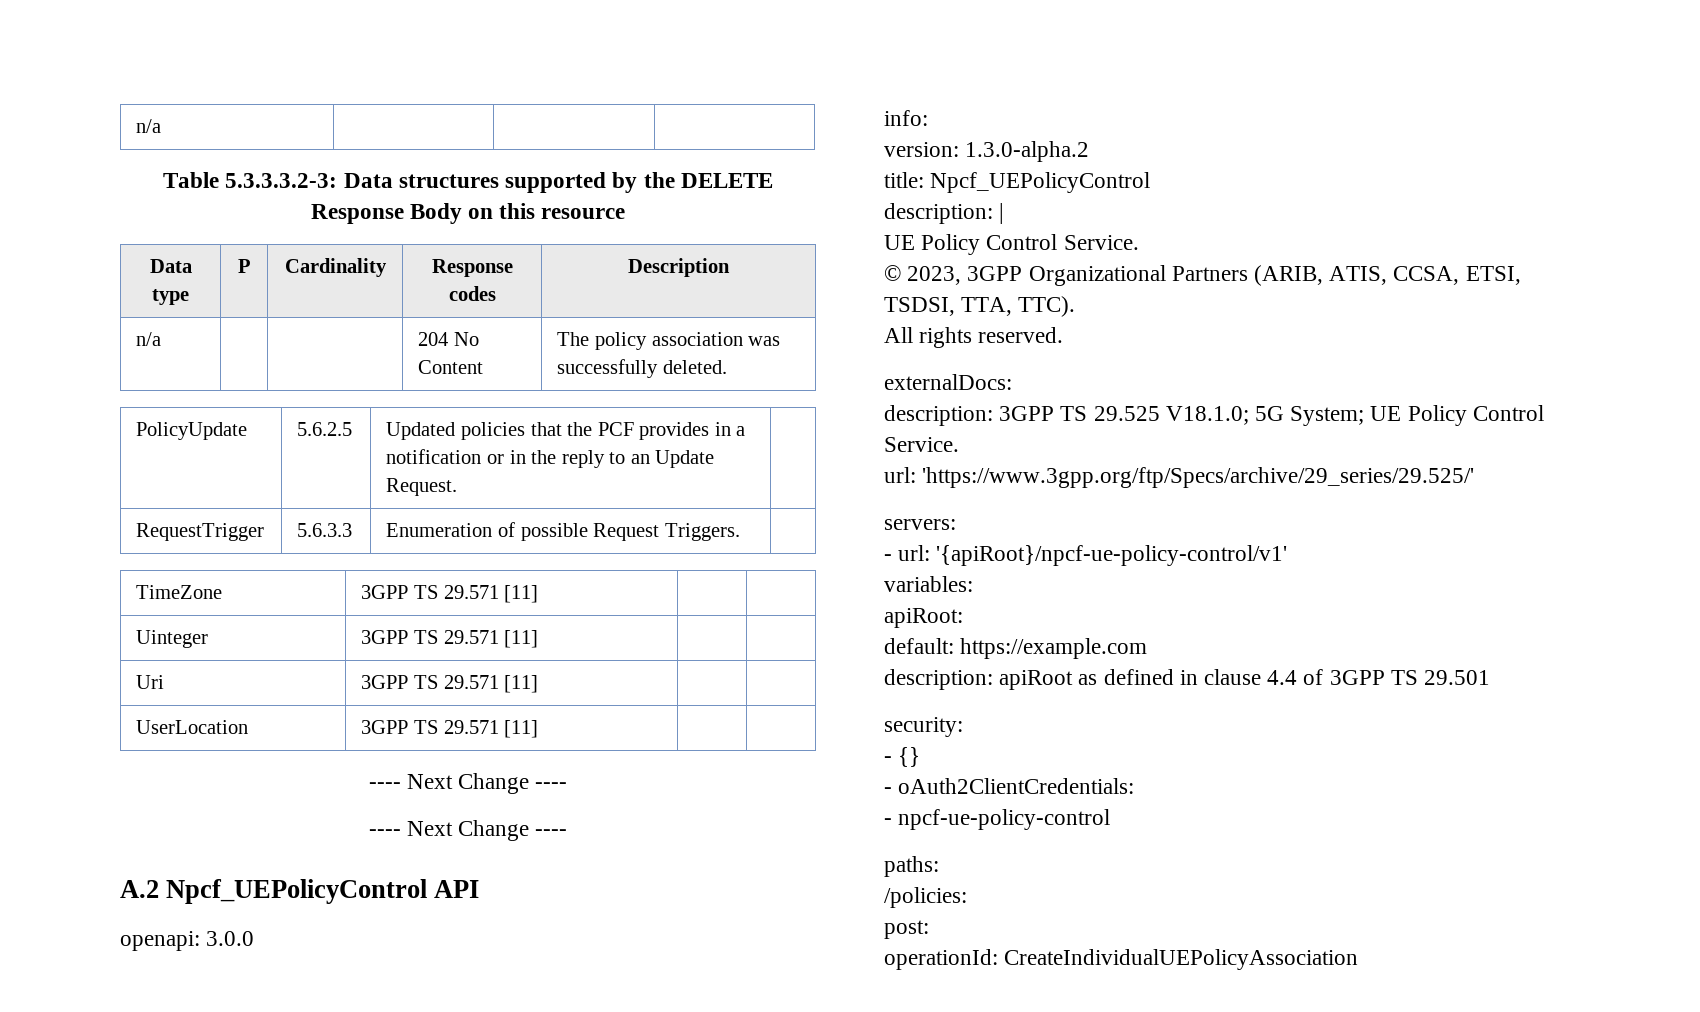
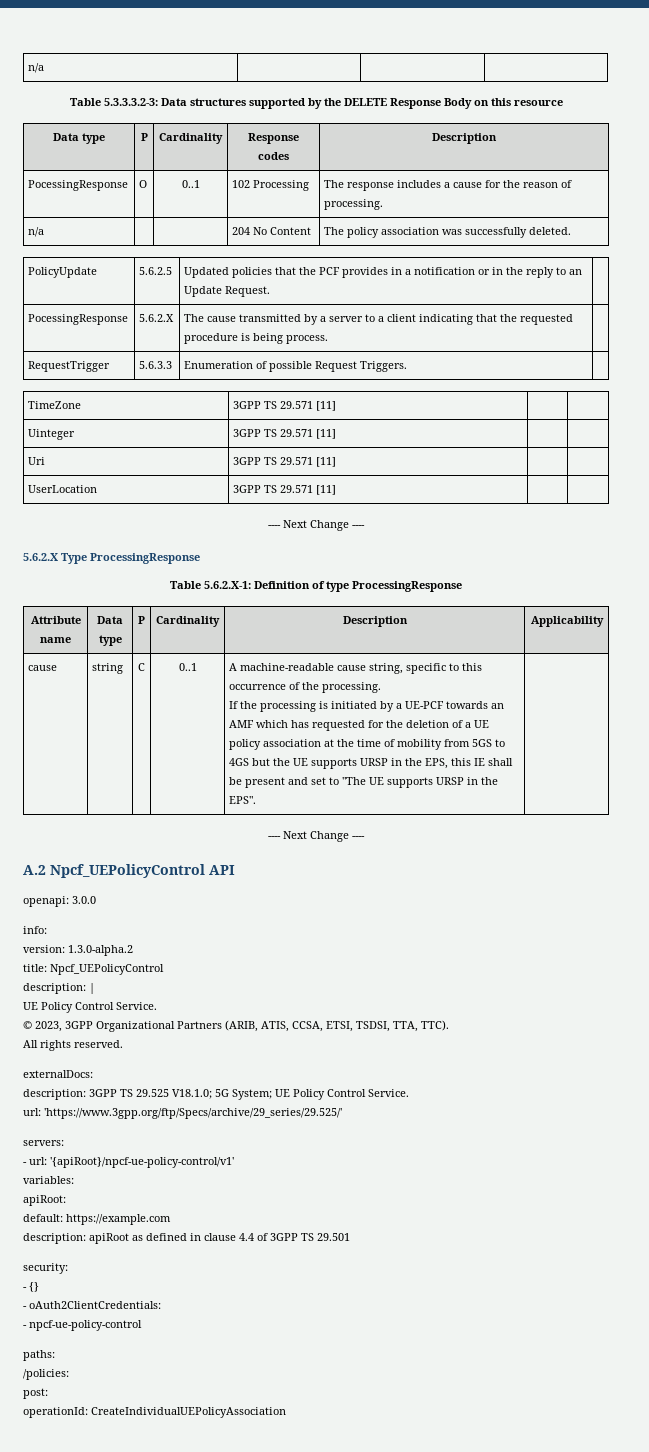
+ PocessingResponse | O | 0..1 | 102 Processing | The response includes a cause for the reason of processing.
+ PocessingResponse | 5.6.2.X | The cause transmitted by a server to a client indicating that the requested procedure is being process. |
+ 5.6.2.X Type ProcessingResponse
+ Table 5.6.2.X-1: Definition of type ProcessingResponse
+ Attribute name | Data type | P | Cardinality | Description | Applicability
+ cause | string | C | 0..1 | A machine-readable cause string, specific to this occurrence of the processing.
+ If the processing is initiated by a UE-PCF towards an AMF which has requested for the deletion of a UE policy association at the time of mobility from 5GS to 4GS but the UE supports URSP in the EPS, this IE shall be present and set to "The UE supports URSP in the EPS".

